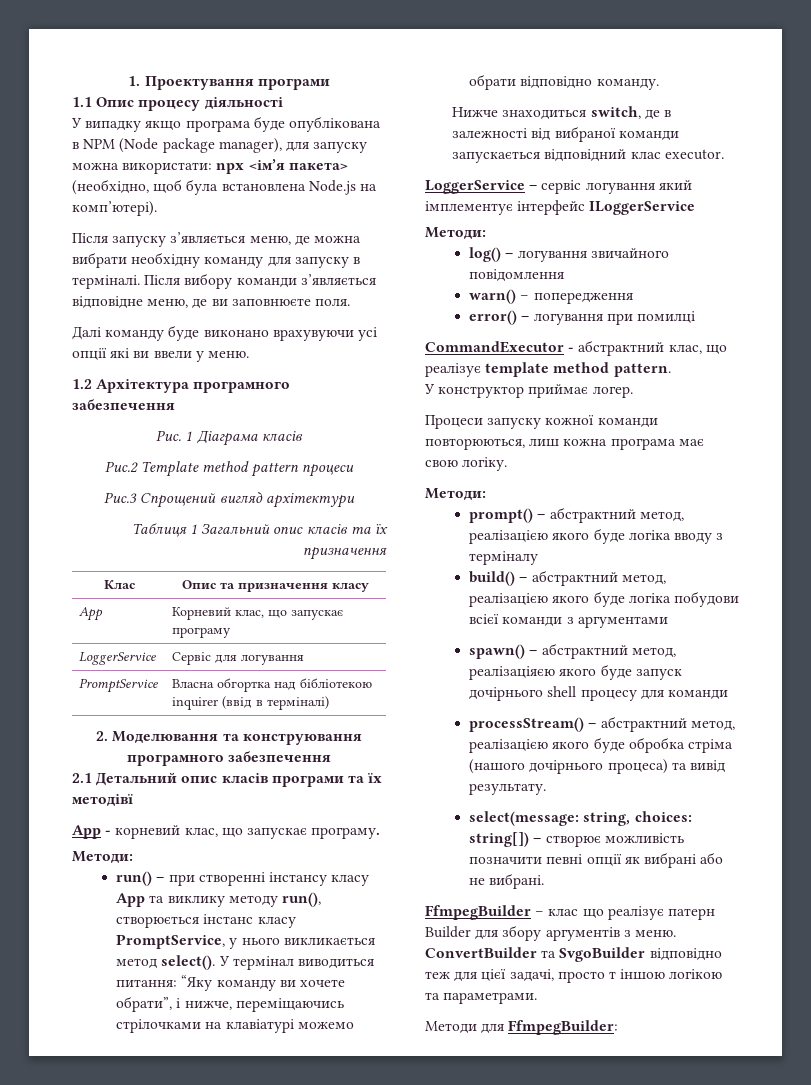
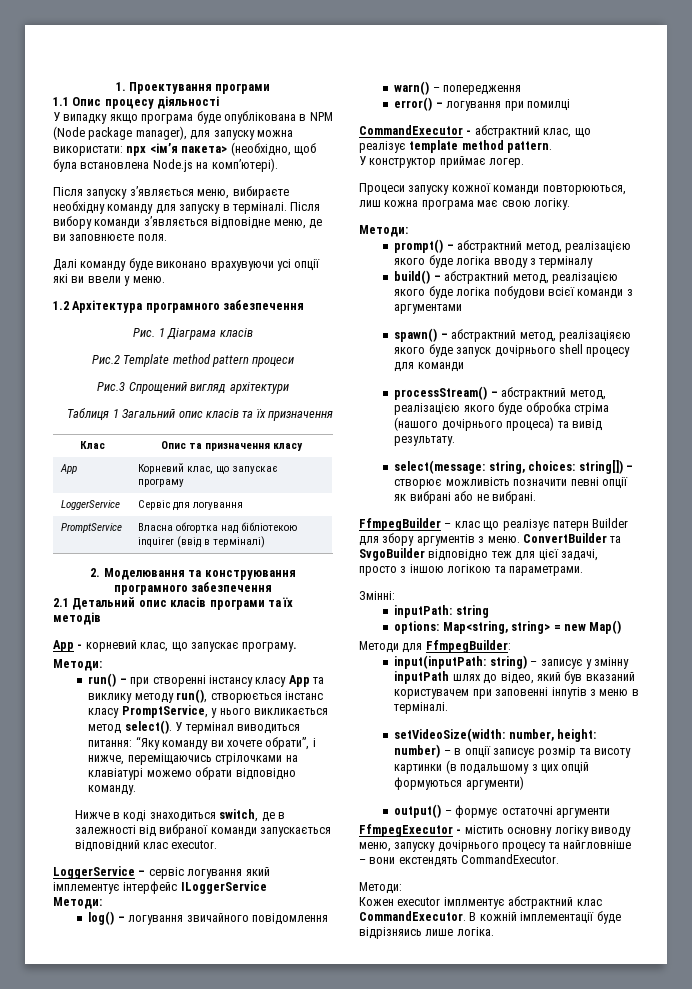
- Після запуску з’являється меню, де можна вибрати необхідну команду для запуску в терміналі.
+ Після запуску з’являється меню, вибираєте необхідну команду для запуску в терміналі.
- 2.1 Детальний опис класів програми та їх методівї
+ 2.1 Детальний опис класів програми та їх методів
- Нижче знаходиться switch, де в залежності від вибраної команди запускається відповідний клас executor.
+ Нижче в коді знаходиться switch, де в залежності від вибраної команди запускається відповідний клас executor.
- ConvertBuilder та SvgoBuilder відповідно теж для цієї задачі, просто т іншою логікою та параметрами.
+ ConvertBuilder та SvgoBuilder відповідно теж для цієї задачі, просто з іншою логікою та параметрами.
+ Змінні:
+ inputPath: string
+ options: Map<string, string> = new Map()
  Методи для FfmpegBuilder:
+ input(inputPath: string) – записує у змінну inputPath шлях до відео, який був вказаний користувачем при заповенні інпутів з меню в терміналі.
+ setVideoSize(width: number, height: number) – в опції записує розмір та висоту картинки (в подальшому з цих опцій формуються аргументи)
+ output() – формує остаточні аргументи
+ FfmpegExecutor - містить основну логіку виводу меню, запуску дочірнього процесу та найгловніше – вони екстендять CommandExecutor.
+ Методи:
+ Кожен executor імплментує абстрактний клас CommandExecutor. В кожній імплементації буде відрізняись лише логіка.

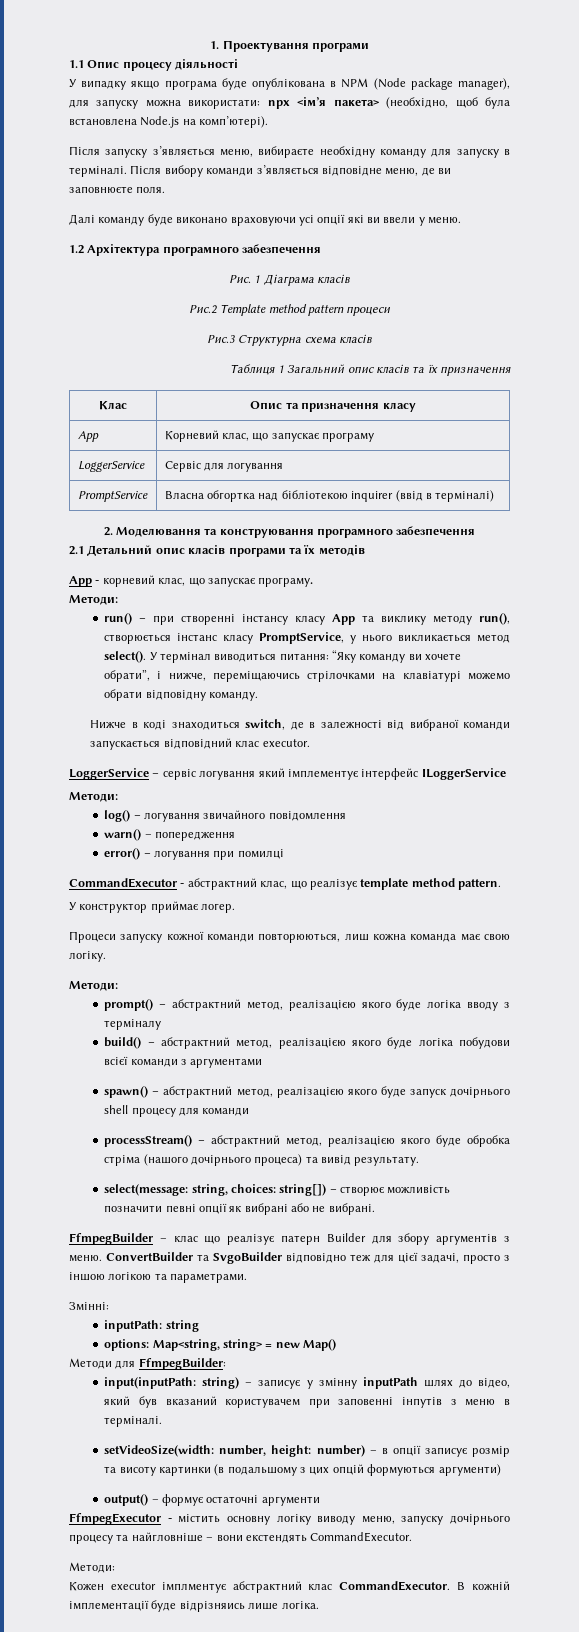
- Далі команду буде виконано врахувуючи усі опції які ви ввели у меню.
+ Далі команду буде виконано враховуючи усі опції які ви ввели у меню.
- Рис.3 Спрощений вигляд архітектури
+ Рис.3 Структурна схема класів
- У термінал виводиться питання: “Яку команду ви хочете обрати”, і нижче, переміщаючись стрілочками на клавіатурі можемо обрати відповідно команду.
+ У термінал виводиться питання: “Яку команду ви хочете обрати”, і нижче, переміщаючись стрілочками на клавіатурі можемо обрати відповідну команду.
- Процеси запуску кожної команди повторюються, лиш кожна програма має свою логіку.
+ Процеси запуску кожної команди повторюються, лиш кожна команда має свою логіку.
- spawn() – абстрактний метод, реалізаціяєю якого буде запуск дочірнього shell процесу для команди
+ spawn() – абстрактний метод, реалізацією якого буде запуск дочірнього shell процесу для команди

